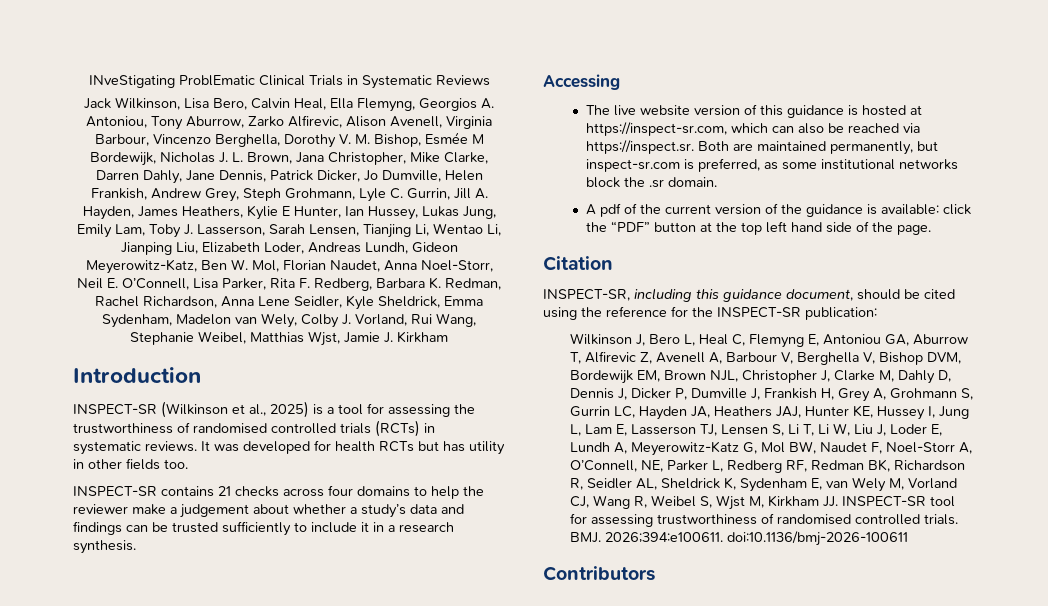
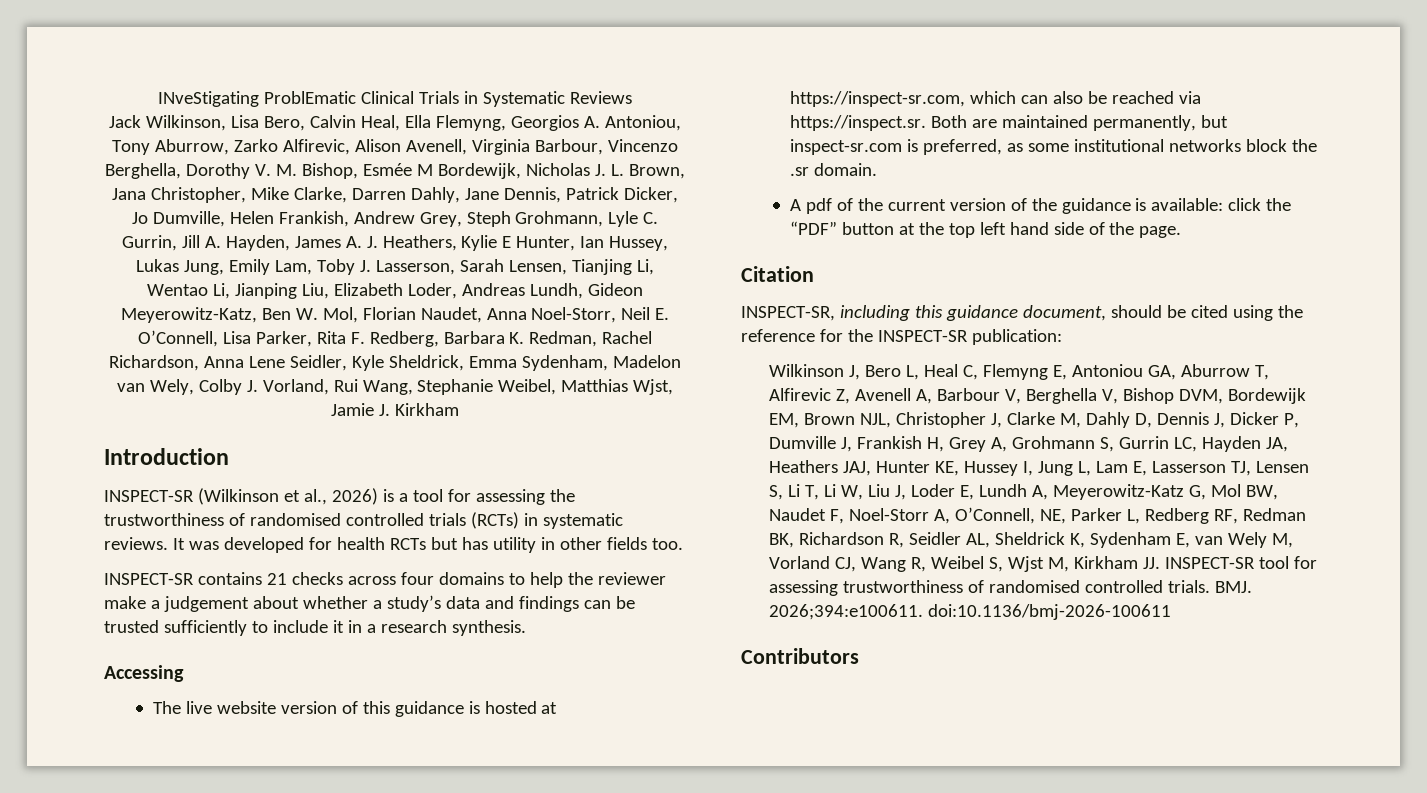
- Jack Wilkinson, Lisa Bero, Calvin Heal, Ella Flemyng, Georgios A. Antoniou, Tony Aburrow, Zarko Alfirevic, Alison Avenell, Virginia Barbour, Vincenzo Berghella, Dorothy V. M. Bishop, Esmée M Bordewijk, Nicholas J. L. Brown, Jana Christopher, Mike Clarke, Darren Dahly, Jane Dennis, Patrick Dicker, Jo Dumville, Helen Frankish, Andrew Grey, Steph Grohmann, Lyle C. Gurrin, Jill A. Hayden, James Heathers, Kylie E Hunter, Ian Hussey, Lukas Jung, Emily Lam, Toby J. Lasserson, Sarah Lensen, Tianjing Li, Wentao Li, Jianping Liu, Elizabeth Loder, Andreas Lundh, Gideon Meyerowitz-Katz, Ben W. Mol, Florian Naudet, Anna Noel-Storr, Neil E. O’Connell, Lisa Parker, Rita F. Redberg, Barbara K. Redman, Rachel Richardson, Anna Lene Seidler, Kyle Sheldrick, Emma Sydenham, Madelon van Wely, Colby J. Vorland, Rui Wang, Stephanie Weibel, Matthias Wjst, Jamie J. Kirkham
+ Jack Wilkinson, Lisa Bero, Calvin Heal, Ella Flemyng, Georgios A. Antoniou, Tony Aburrow, Zarko Alfirevic, Alison Avenell, Virginia Barbour, Vincenzo Berghella, Dorothy V. M. Bishop, Esmée M Bordewijk, Nicholas J. L. Brown, Jana Christopher, Mike Clarke, Darren Dahly, Jane Dennis, Patrick Dicker, Jo Dumville, Helen Frankish, Andrew Grey, Steph Grohmann, Lyle C. Gurrin, Jill A. Hayden, James A. J. Heathers, Kylie E Hunter, Ian Hussey, Lukas Jung, Emily Lam, Toby J. Lasserson, Sarah Lensen, Tianjing Li, Wentao Li, Jianping Liu, Elizabeth Loder, Andreas Lundh, Gideon Meyerowitz-Katz, Ben W. Mol, Florian Naudet, Anna Noel-Storr, Neil E. O’Connell, Lisa Parker, Rita F. Redberg, Barbara K. Redman, Rachel Richardson, Anna Lene Seidler, Kyle Sheldrick, Emma Sydenham, Madelon van Wely, Colby J. Vorland, Rui Wang, Stephanie Weibel, Matthias Wjst, Jamie J. Kirkham
- INSPECT-SR (Wilkinson et al., 2025) is a tool for assessing the trustworthiness of randomised controlled trials (RCTs) in systematic reviews.
+ INSPECT-SR (Wilkinson et al., 2026) is a tool for assessing the trustworthiness of randomised controlled trials (RCTs) in systematic reviews.

